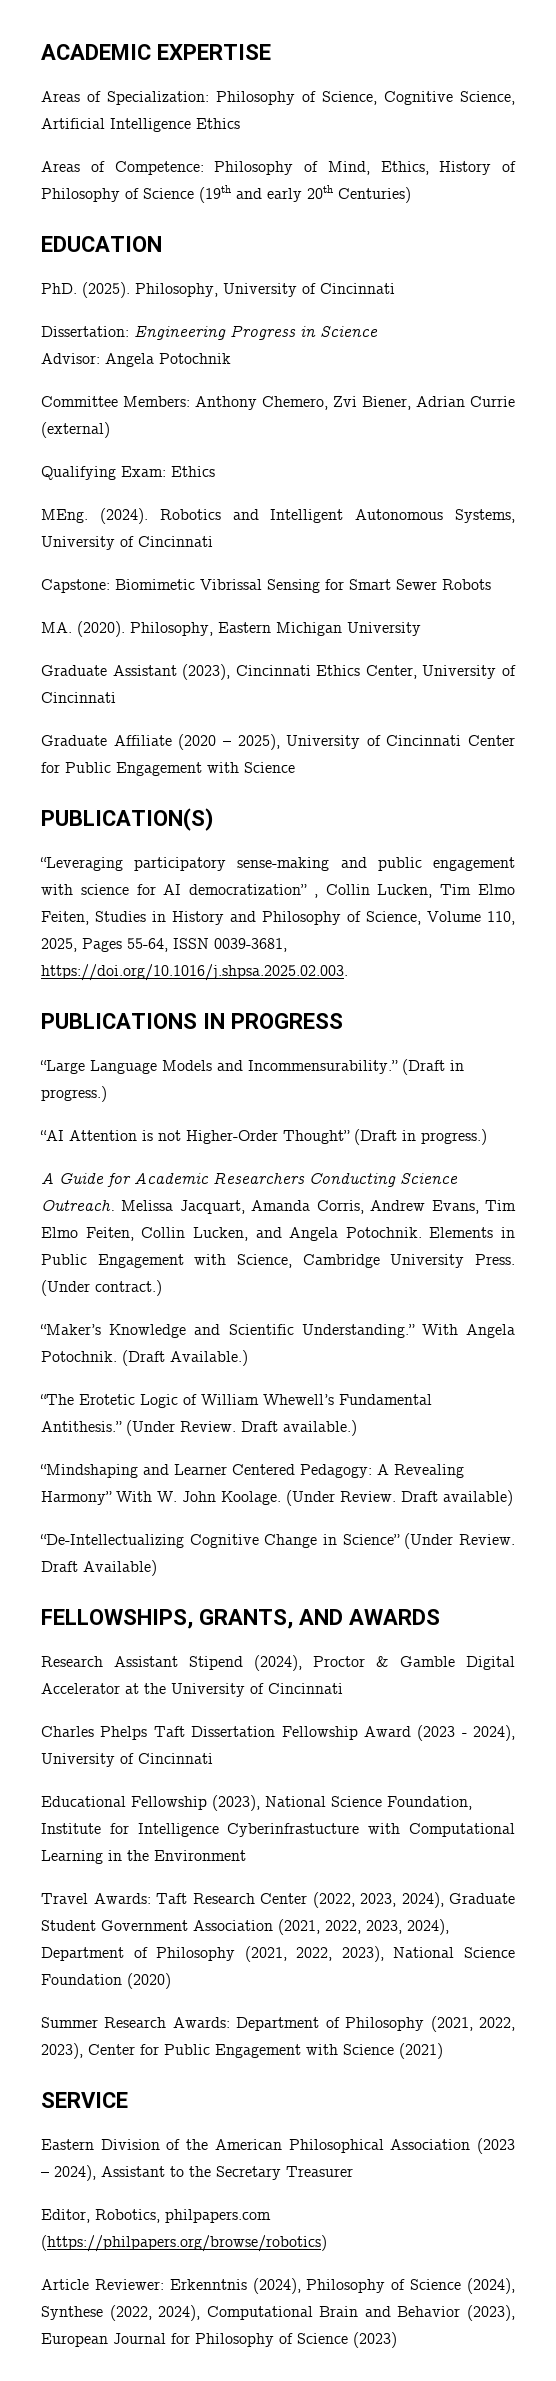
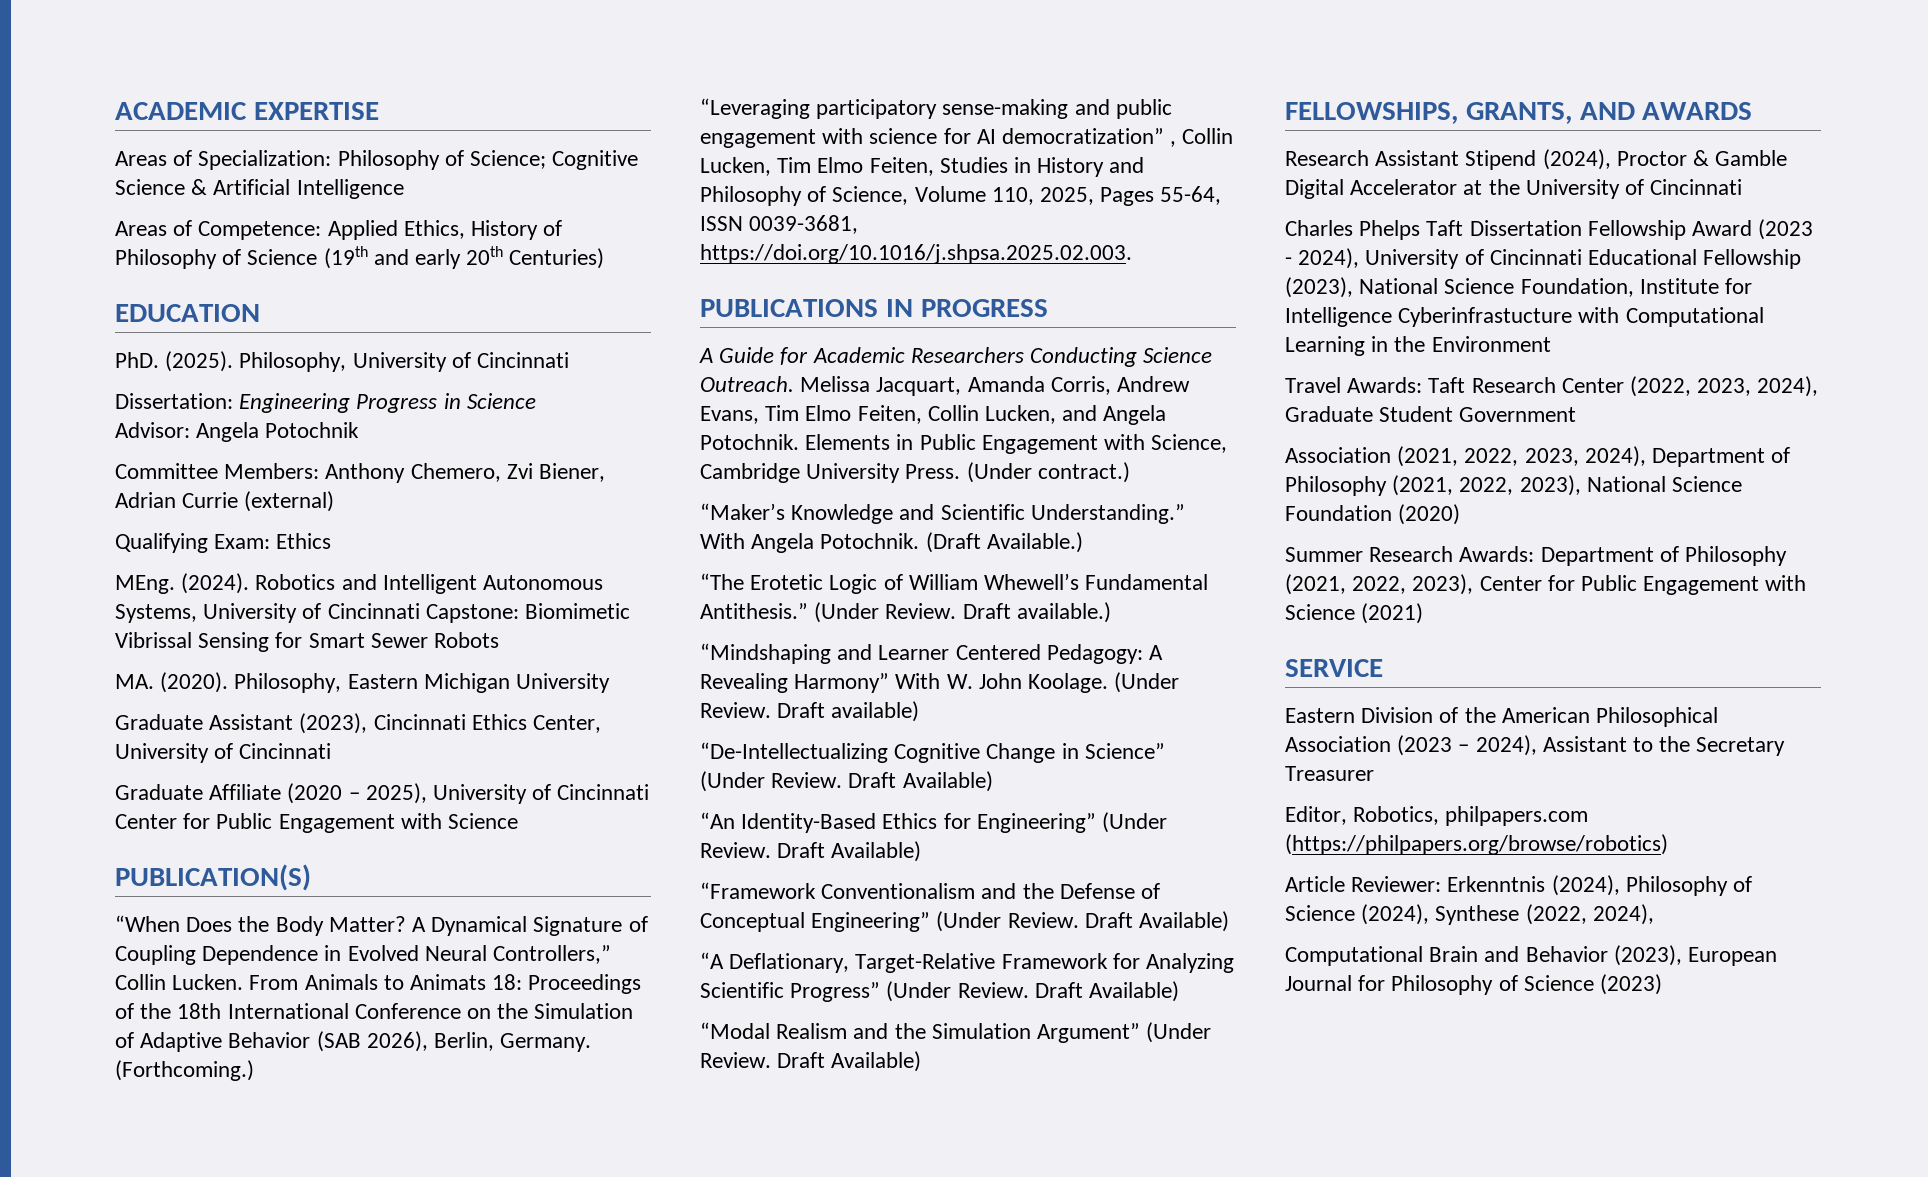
- Areas of Specialization: Philosophy of Science, Cognitive Science, Artificial Intelligence Ethics
+ Areas of Specialization: Philosophy of Science; Cognitive Science & Artificial Intelligence
- Areas of Competence: Philosophy of Mind, Ethics, History of Philosophy of Science (19th and early 20th Centuries)
+ Areas of Competence: Applied Ethics, History of Philosophy of Science (19th and early 20th Centuries)
- Robotics and Intelligent Autonomous Systems, University of Cincinnati
- Capstone: Biomimetic Vibrissal Sensing for Smart Sewer Robots
+ Robotics and Intelligent Autonomous Systems, University of Cincinnati Capstone: Biomimetic Vibrissal Sensing for Smart Sewer Robots
+ “When Does the Body Matter? A Dynamical Signature of Coupling Dependence in Evolved Neural Controllers,” Collin Lucken. From Animals to Animats 18: Proceedings of the 18th International Conference on the Simulation of Adaptive Behavior (SAB 2026), Berlin, Germany. (Forthcoming.)
- “Large Language Models and Incommensurability.” (Draft in progress.)
- “AI Attention is not Higher-Order Thought” (Draft in progress.)
+ “An Identity-Based Ethics for Engineering” (Under Review. Draft Available)
+ “Framework Conventionalism and the Defense of Conceptual Engineering” (Under Review. Draft Available)
+ “A Deflationary, Target-Relative Framework for Analyzing Scientific Progress” (Under Review. Draft Available)
+ “Modal Realism and the Simulation Argument” (Under Review. Draft Available)
- Charles Phelps Taft Dissertation Fellowship Award (2023 - 2024), University of Cincinnati
- Educational Fellowship (2023), National Science Foundation, Institute for Intelligence Cyberinfrastucture with Computational Learning in the Environment
+ Charles Phelps Taft Dissertation Fellowship Award (2023 - 2024), University of Cincinnati Educational Fellowship (2023), National Science Foundation, Institute for Intelligence Cyberinfrastucture with Computational Learning in the Environment
- Travel Awards: Taft Research Center (2022, 2023, 2024), Graduate Student Government Association (2021, 2022, 2023, 2024), Department of Philosophy (2021, 2022, 2023), National Science Foundation (2020)
+ Travel Awards: Taft Research Center (2022, 2023, 2024), Graduate Student Government
+ Association (2021, 2022, 2023, 2024), Department of Philosophy (2021, 2022, 2023), National Science Foundation (2020)
- Article Reviewer: Erkenntnis (2024), Philosophy of Science (2024), Synthese (2022, 2024), Computational Brain and Behavior (2023), European Journal for Philosophy of Science (2023)
+ Article Reviewer: Erkenntnis (2024), Philosophy of Science (2024), Synthese (2022, 2024),
+ Computational Brain and Behavior (2023), European Journal for Philosophy of Science (2023)

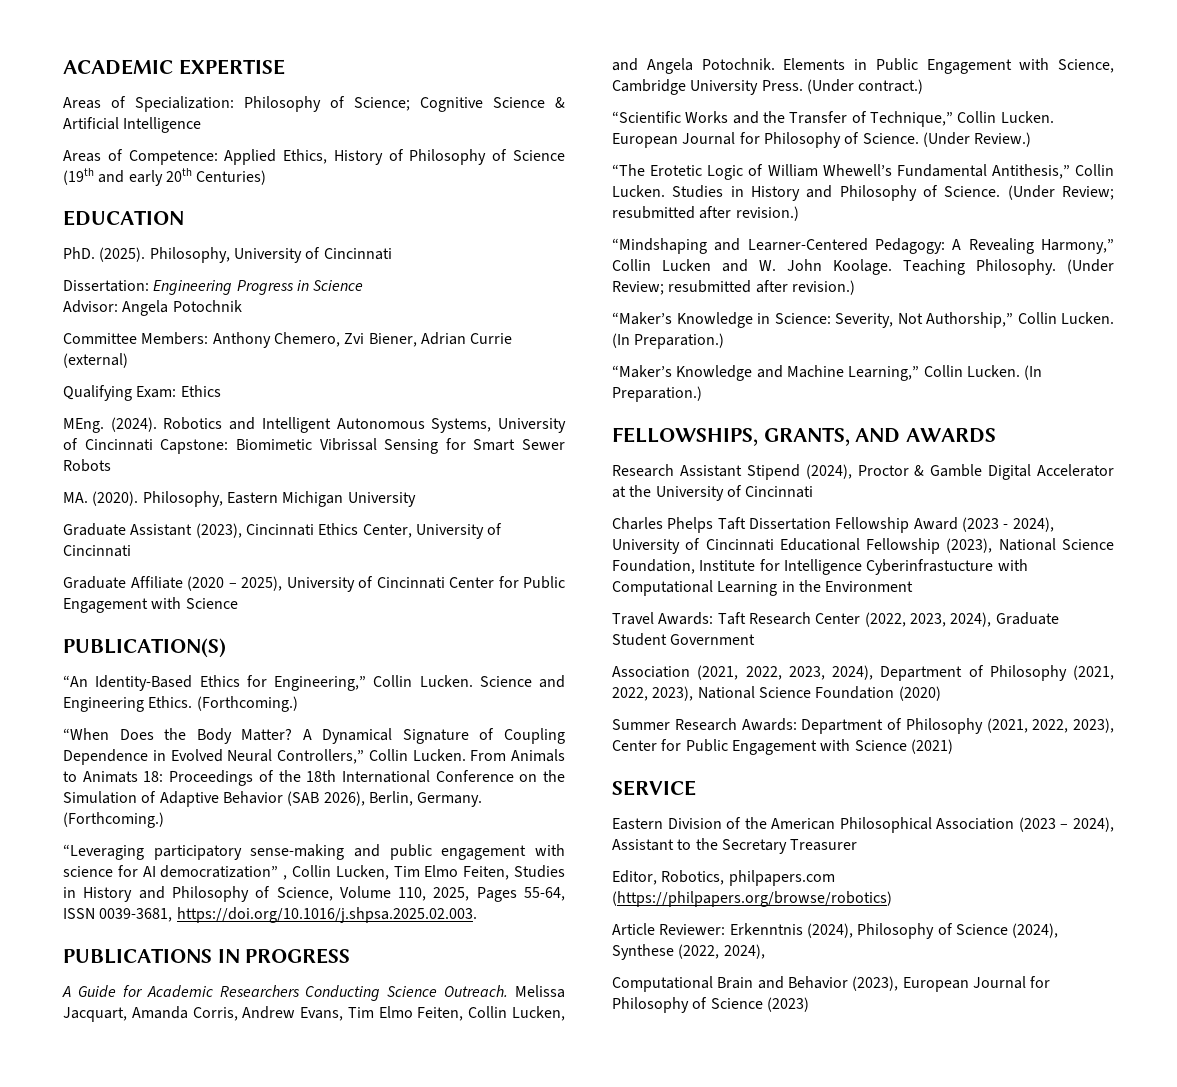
+ “An Identity-Based Ethics for Engineering,” Collin Lucken. Science and Engineering Ethics. (Forthcoming.)
- “Maker’s Knowledge and Scientific Understanding.” With Angela Potochnik. (Draft Available.)
+ “Scientific Works and the Transfer of Technique,” Collin Lucken. European Journal for Philosophy of Science. (Under Review.)
- “The Erotetic Logic of William Whewell’s Fundamental Antithesis.” (Under Review. Draft available.)
+ “The Erotetic Logic of William Whewell’s Fundamental Antithesis,” Collin Lucken. Studies in History and Philosophy of Science. (Under Review; resubmitted after revision.)
- “Mindshaping and Learner Centered Pedagogy: A Revealing Harmony” With W. John Koolage. (Under Review. Draft available)
- “De-Intellectualizing Cognitive Change in Science” (Under Review. Draft Available)
- “An Identity-Based Ethics for Engineering” (Under Review. Draft Available)
- “Framework Conventionalism and the Defense of Conceptual Engineering” (Under Review. Draft Available)
- “A Deflationary, Target-Relative Framework for Analyzing Scientific Progress” (Under Review. Draft Available)
- “Modal Realism and the Simulation Argument” (Under Review. Draft Available)
+ “Mindshaping and Learner-Centered Pedagogy: A Revealing Harmony,” Collin Lucken and W. John Koolage. Teaching Philosophy. (Under Review; resubmitted after revision.)
+ “Maker’s Knowledge in Science: Severity, Not Authorship,” Collin Lucken. (In Preparation.)
+ “Maker’s Knowledge and Machine Learning,” Collin Lucken. (In Preparation.)

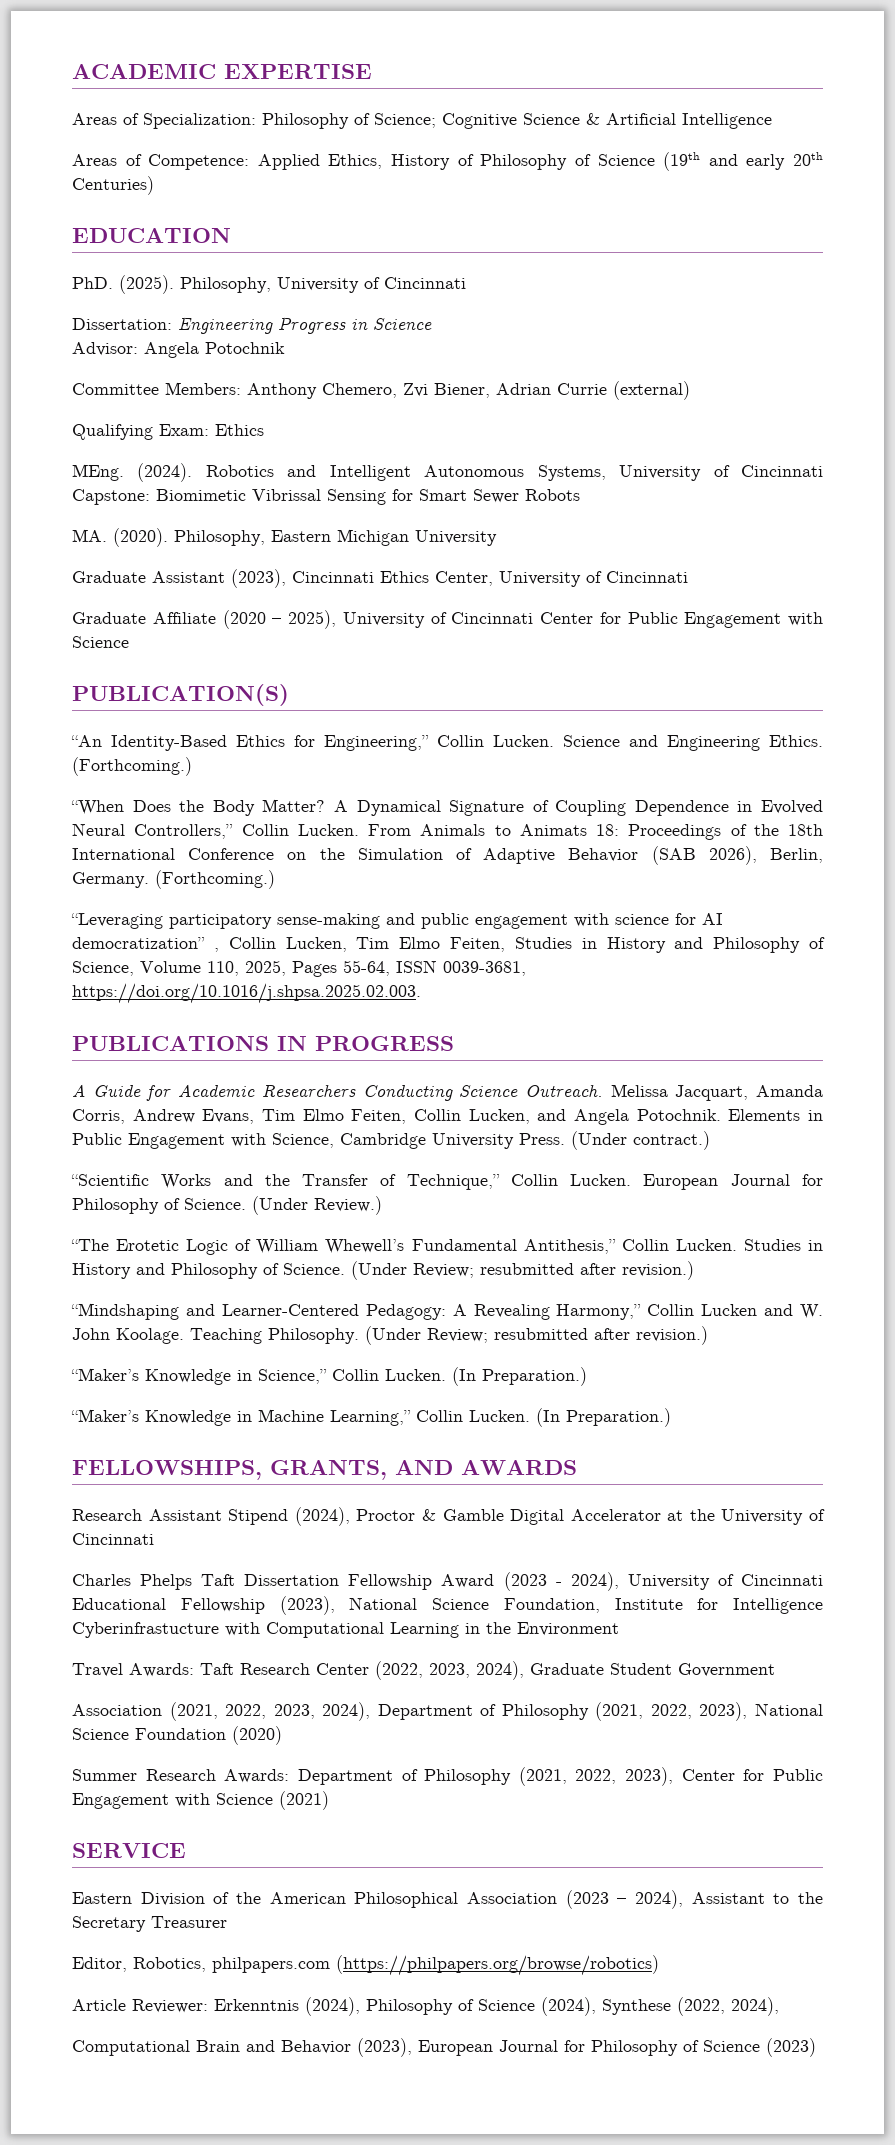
- “Maker’s Knowledge in Science: Severity, Not Authorship,” Collin Lucken.
+ “Maker’s Knowledge in Science,” Collin Lucken.
- “Maker’s Knowledge and Machine Learning,” Collin Lucken.
+ “Maker’s Knowledge in Machine Learning,” Collin Lucken.

